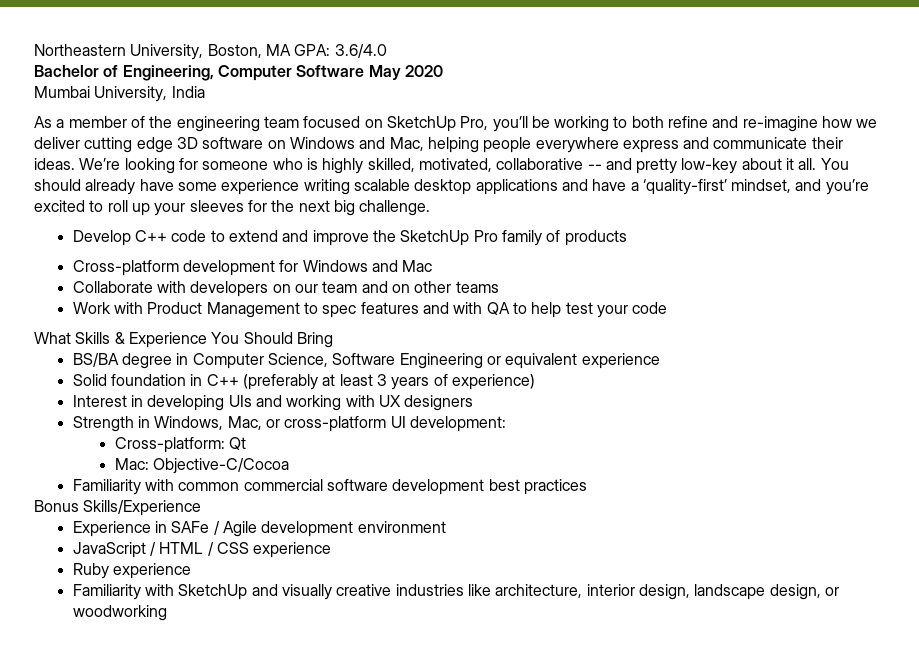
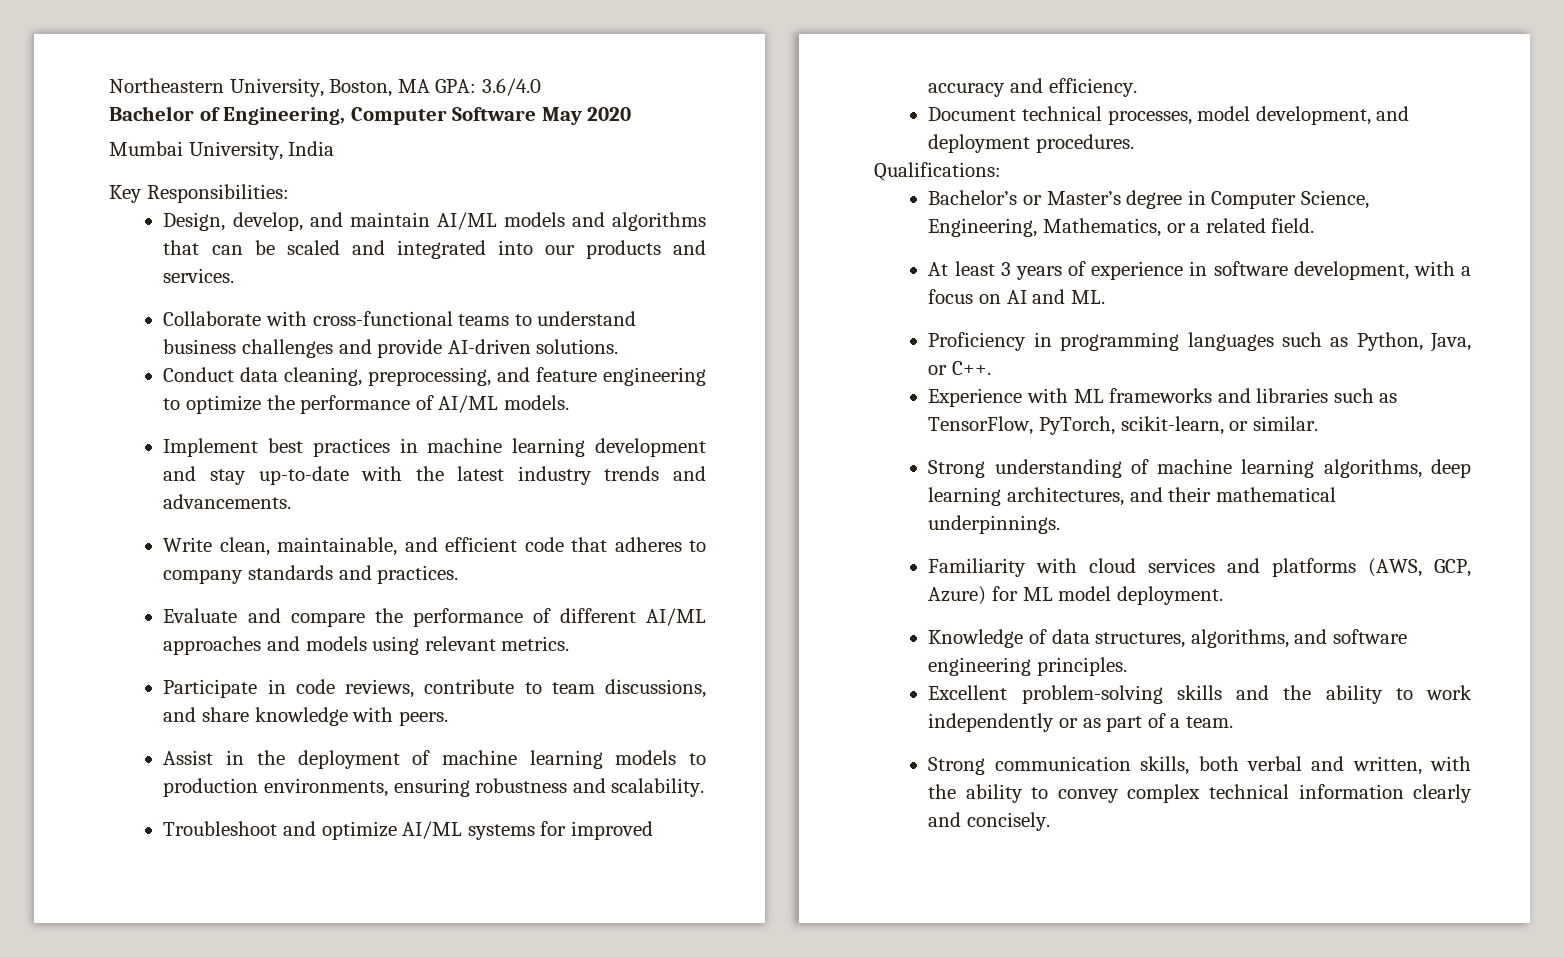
- As a member of the engineering team focused on SketchUp Pro, you’ll be working to both refine and re-imagine how we deliver cutting edge 3D software on Windows and Mac, helping people everywhere express and communicate their ideas. We’re looking for someone who is highly skilled, motivated, collaborative -- and pretty low-key about it all. You should already have some experience writing scalable desktop applications and have a ‘quality-first’ mindset, and you’re excited to roll up your sleeves for the next big challenge.
- Develop C++ code to extend and improve the SketchUp Pro family of products
- Cross-platform development for Windows and Mac
- Collaborate with developers on our team and on other teams
- Work with Product Management to spec features and with QA to help test your code
- What Skills & Experience You Should Bring
- BS/BA degree in Computer Science, Software Engineering or equivalent experience
- Solid foundation in C++ (preferably at least 3 years of experience)
- Interest in developing UIs and working with UX designers
- Strength in Windows, Mac, or cross-platform UI development:
- Cross-platform: Qt
- Mac: Objective-C/Cocoa
- Familiarity with common commercial software development best practices
- Bonus Skills/Experience
- Experience in SAFe / Agile development environment
- JavaScript / HTML / CSS experience
- Ruby experience
- Familiarity with SketchUp and visually creative industries like architecture, interior design, landscape design, or woodworking
+ Key Responsibilities:
+ Design, develop, and maintain AI/ML models and algorithms that can be scaled and integrated into our products and services.
+ Collaborate with cross-functional teams to understand business challenges and provide AI-driven solutions.
+ Conduct data cleaning, preprocessing, and feature engineering to optimize the performance of AI/ML models.
+ Implement best practices in machine learning development and stay up-to-date with the latest industry trends and advancements.
+ Write clean, maintainable, and efficient code that adheres to company standards and practices.
+ Evaluate and compare the performance of different AI/ML approaches and models using relevant metrics.
+ Participate in code reviews, contribute to team discussions, and share knowledge with peers.
+ Assist in the deployment of machine learning models to production environments, ensuring robustness and scalability.
+ Troubleshoot and optimize AI/ML systems for improved accuracy and efficiency.
+ Document technical processes, model development, and deployment procedures.
+ Qualifications:
+ Bachelor’s or Master’s degree in Computer Science, Engineering, Mathematics, or a related field.
+ At least 3 years of experience in software development, with a focus on AI and ML.
+ Proficiency in programming languages such as Python, Java, or C++.
+ Experience with ML frameworks and libraries such as TensorFlow, PyTorch, scikit-learn, or similar.
+ Strong understanding of machine learning algorithms, deep learning architectures, and their mathematical underpinnings.
+ Familiarity with cloud services and platforms (AWS, GCP, Azure) for ML model deployment.
+ Knowledge of data structures, algorithms, and software engineering principles.
+ Excellent problem-solving skills and the ability to work independently or as part of a team.
+ Strong communication skills, both verbal and written, with the ability to convey complex technical information clearly and concisely.

